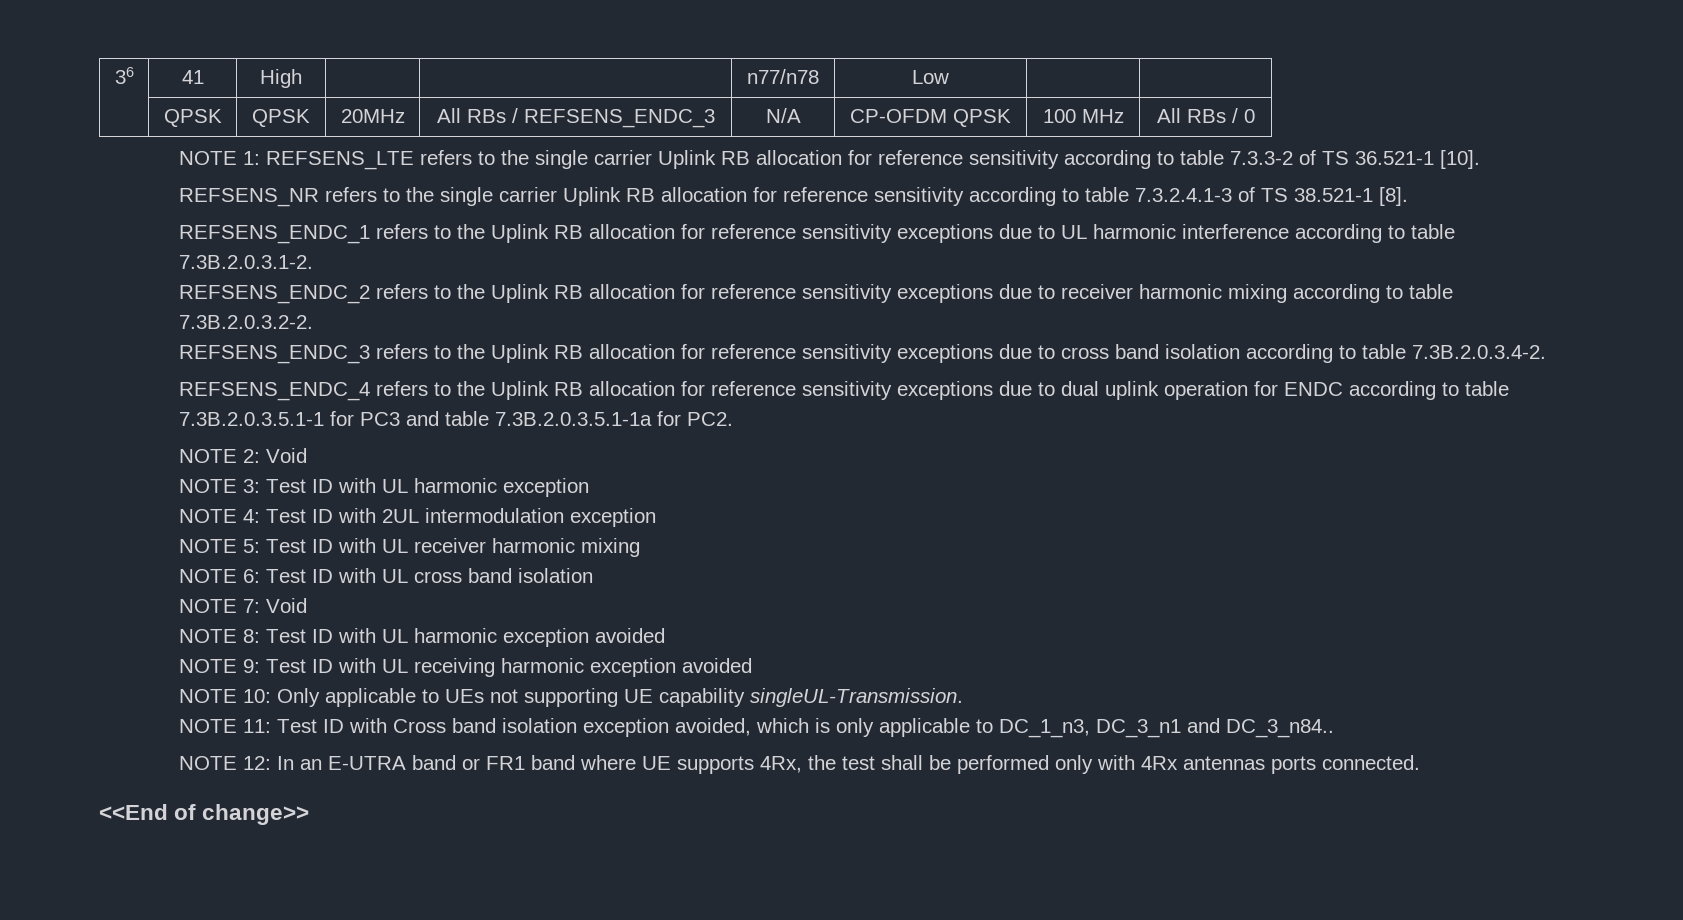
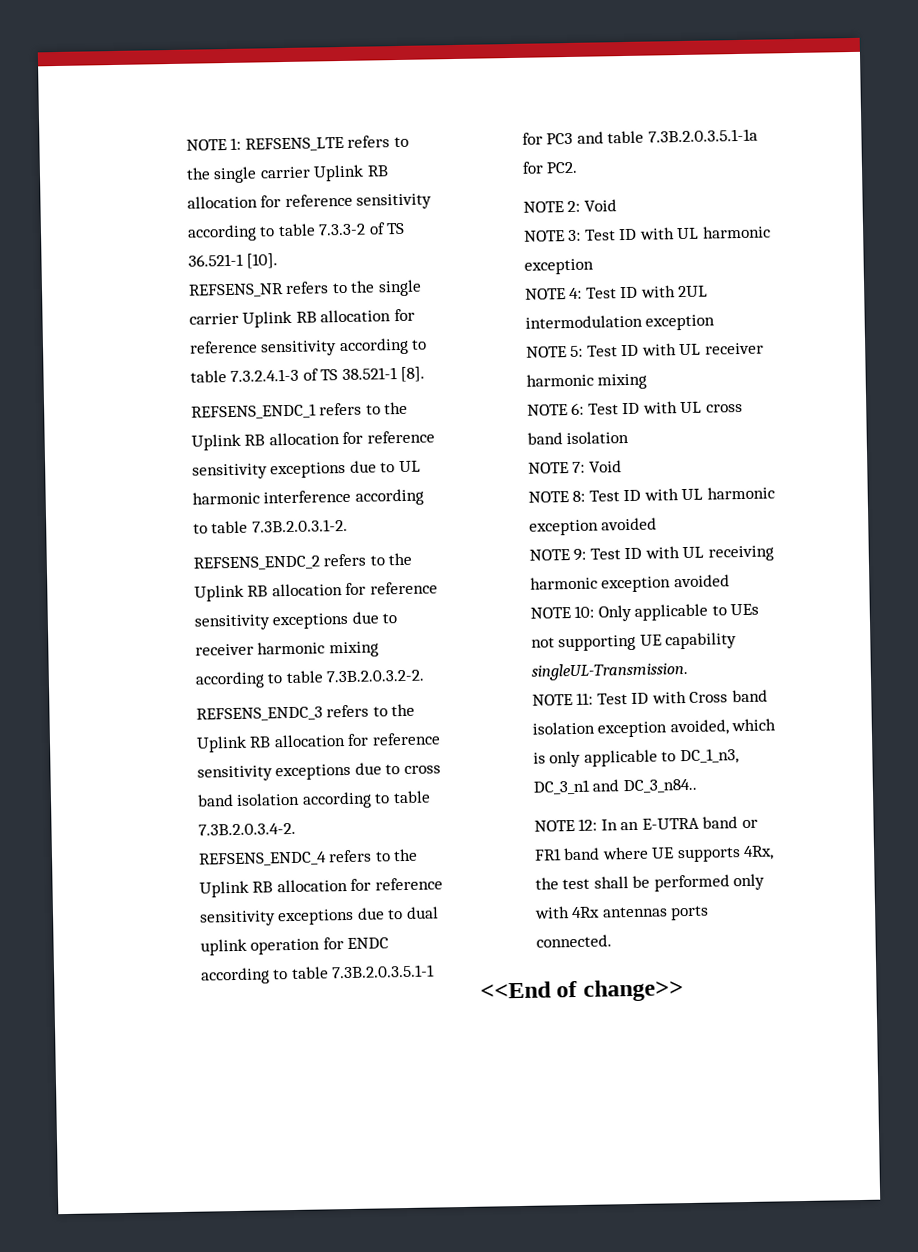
- 36 | 41 | High | | | n77/n78 | Low | |
- | QPSK | QPSK | 20MHz | All RBs / REFSENS_ENDC_3 | N/A | CP-OFDM QPSK | 100 MHz | All RBs / 0

